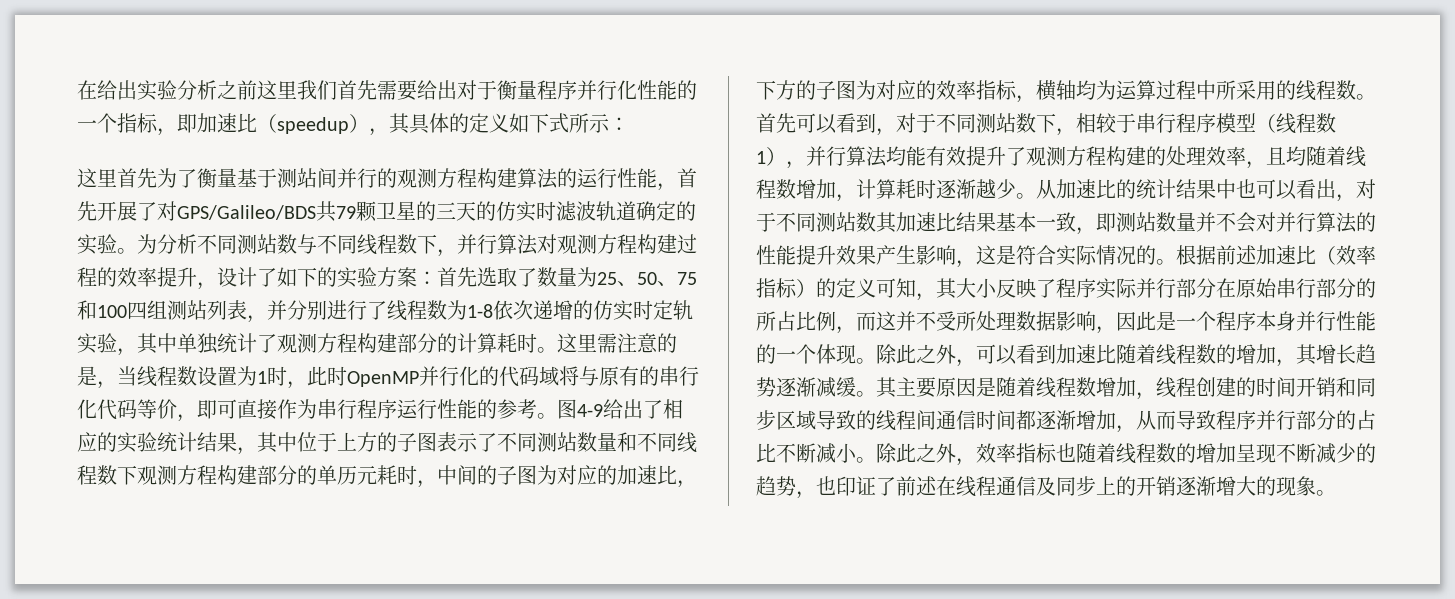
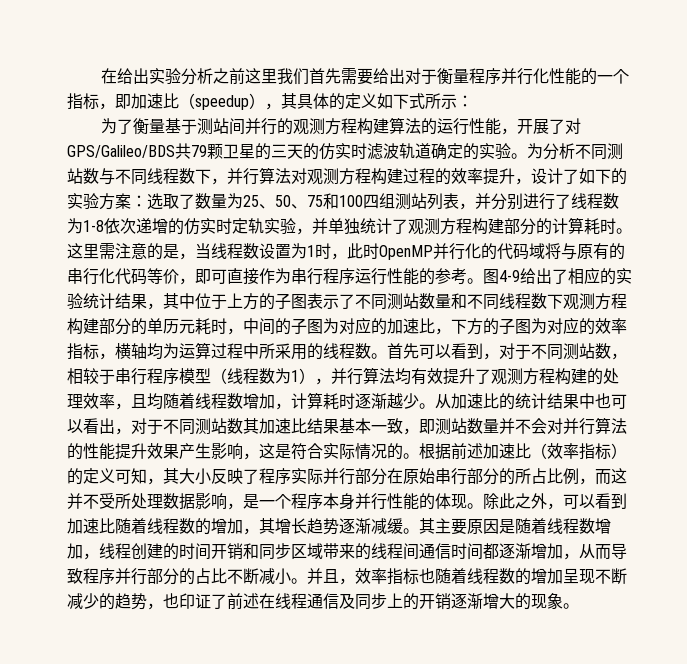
- 这里首先为了衡量基于测站间并行的观测方程构建算法的运行性能，首先开展了对GPS/Galileo/BDS共79颗卫星的三天的仿实时滤波轨道确定的实验。
+ 为了衡量基于测站间并行的观测方程构建算法的运行性能，开展了对GPS/Galileo/BDS共79颗卫星的三天的仿实时滤波轨道确定的实验。
- 为分析不同测站数与不同线程数下，并行算法对观测方程构建过程的效率提升，设计了如下的实验方案：首先选取了数量为25、50、75和100四组测站列表，并分别进行了线程数为1-8依次递增的仿实时定轨实验，其中单独统计了观测方程构建部分的计算耗时。
+ 为分析不同测站数与不同线程数下，并行算法对观测方程构建过程的效率提升，设计了如下的实验方案：选取了数量为25、50、75和100四组测站列表，并分别进行了线程数为1-8依次递增的仿实时定轨实验，并单独统计了观测方程构建部分的计算耗时。
- 首先可以看到，对于不同测站数下，相较于串行程序模型（线程数1），并行算法均能有效提升了观测方程构建的处理效率，且均随着线程数增加，计算耗时逐渐越少。
+ 首先可以看到，对于不同测站数，相较于串行程序模型（线程数为1），并行算法均有效提升了观测方程构建的处理效率，且均随着线程数增加，计算耗时逐渐越少。
- 根据前述加速比（效率指标）的定义可知，其大小反映了程序实际并行部分在原始串行部分的所占比例，而这并不受所处理数据影响，因此是一个程序本身并行性能的一个体现。
+ 根据前述加速比（效率指标）的定义可知，其大小反映了程序实际并行部分在原始串行部分的所占比例，而这并不受所处理数据影响，是一个程序本身并行性能的体现。
- 其主要原因是随着线程数增加，线程创建的时间开销和同步区域导致的线程间通信时间都逐渐增加，从而导致程序并行部分的占比不断减小。
+ 其主要原因是随着线程数增加，线程创建的时间开销和同步区域带来的线程间通信时间都逐渐增加，从而导致程序并行部分的占比不断减小。
- 除此之外，效率指标也随着线程数的增加呈现不断减少的趋势，也印证了前述在线程通信及同步上的开销逐渐增大的现象。
+ 并且，效率指标也随着线程数的增加呈现不断减少的趋势，也印证了前述在线程通信及同步上的开销逐渐增大的现象。

